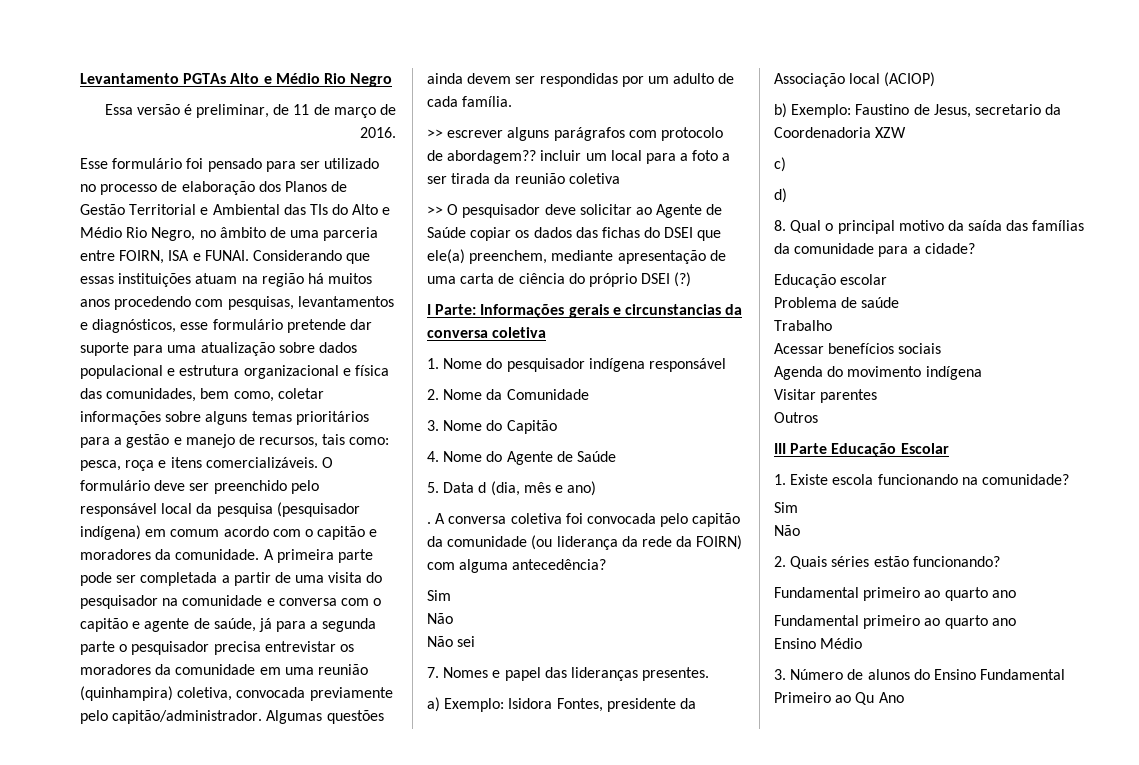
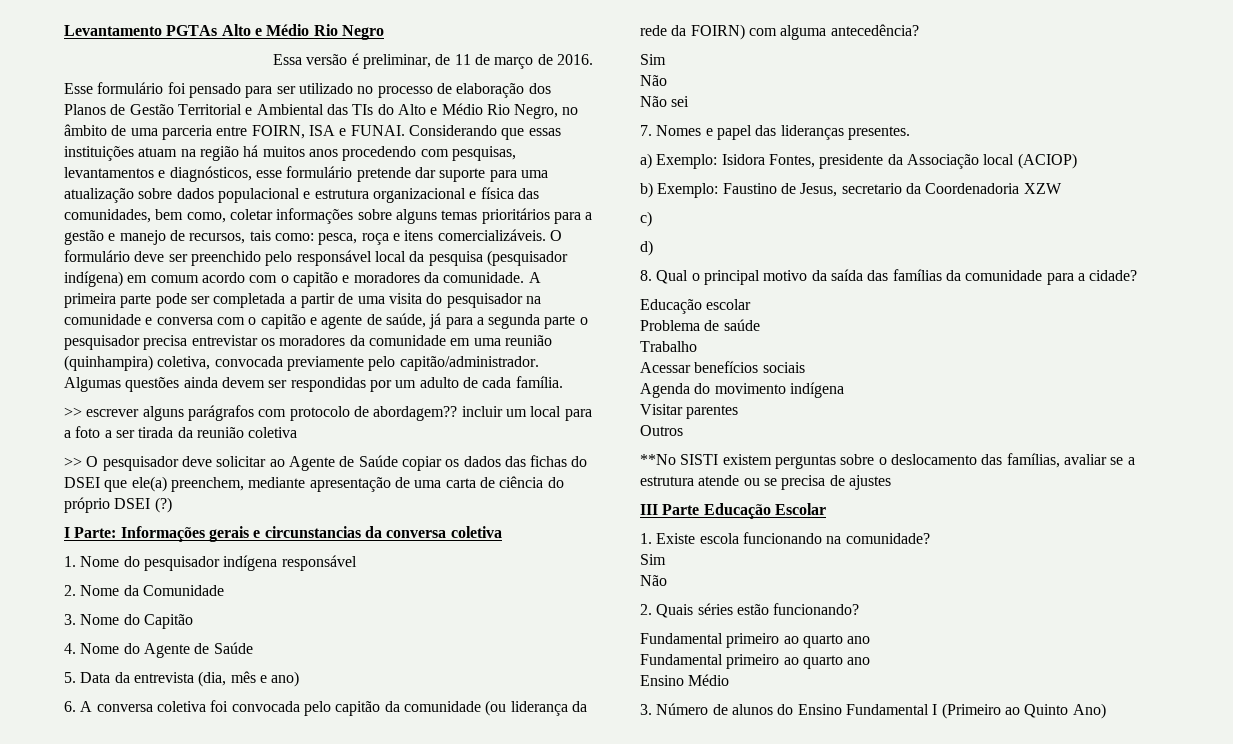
- 5. Data d (dia, mês e ano)
+ 5. Data da entrevista (dia, mês e ano)
- . A conversa coletiva foi convocada pelo capitão da comunidade (ou liderança da rede da FOIRN) com alguma antecedência?
+ 6. A conversa coletiva foi convocada pelo capitão da comunidade (ou liderança da rede da FOIRN) com alguma antecedência?
+ **No SISTI existem perguntas sobre o deslocamento das famílias, avaliar se a estrutura atende ou se precisa de ajustes
- 3. Número de alunos do Ensino Fundamental Primeiro ao Qu Ano
+ 3. Número de alunos do Ensino Fundamental I (Primeiro ao Quinto Ano)

